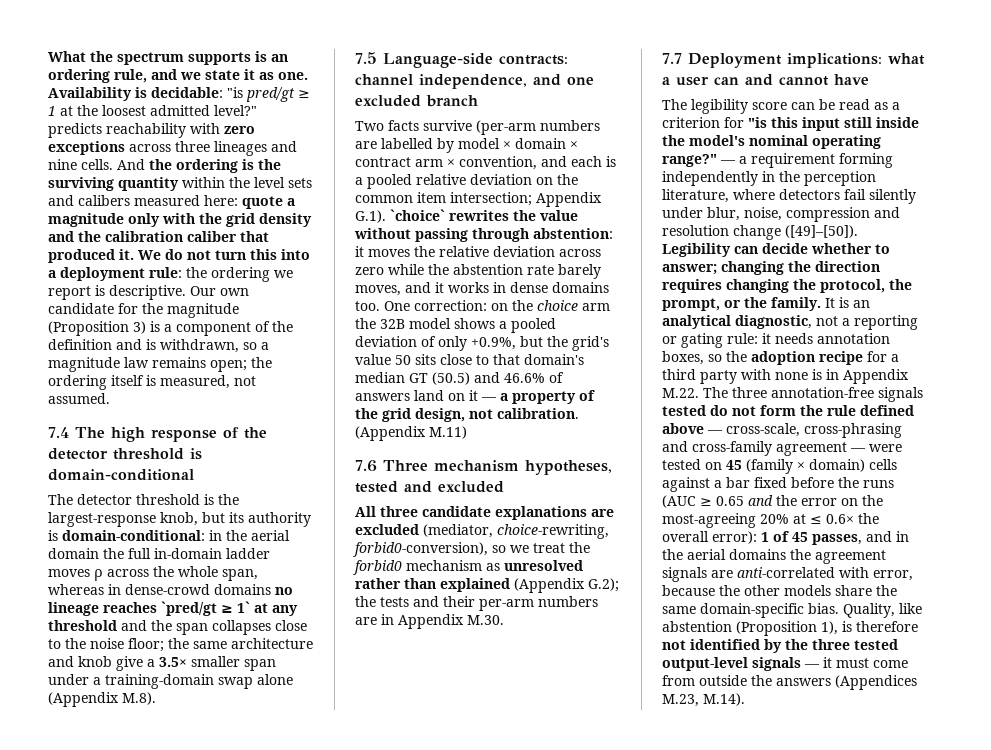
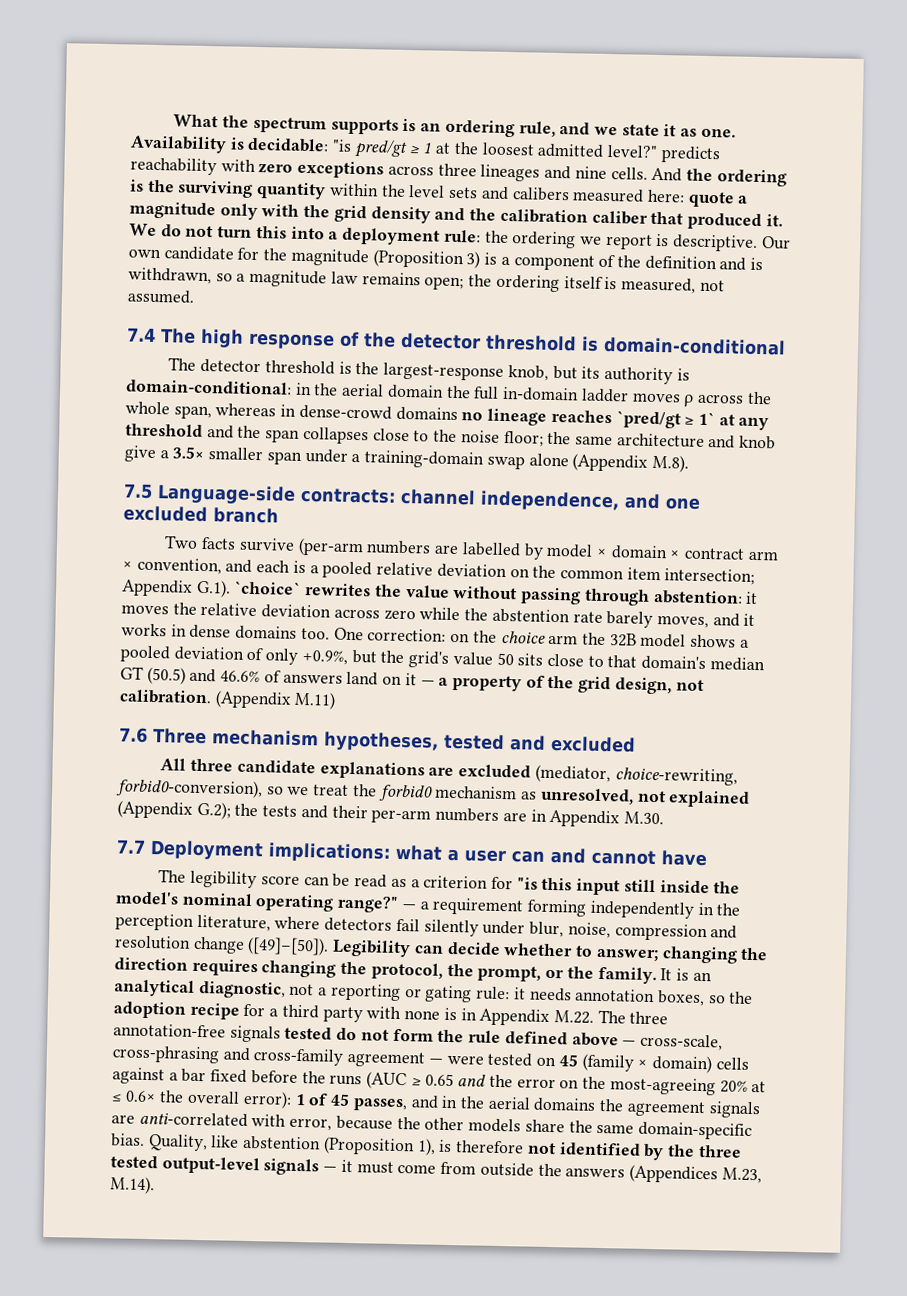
- All three candidate explanations are excluded (mediator, choice-rewriting, forbid0-conversion), so we treat the forbid0 mechanism as unresolved rather than explained (Appendix G.2); the tests and their per-arm numbers are in Appendix M.30.
+ All three candidate explanations are excluded (mediator, choice-rewriting, forbid0-conversion), so we treat the forbid0 mechanism as unresolved, not explained (Appendix G.2); the tests and their per-arm numbers are in Appendix M.30.

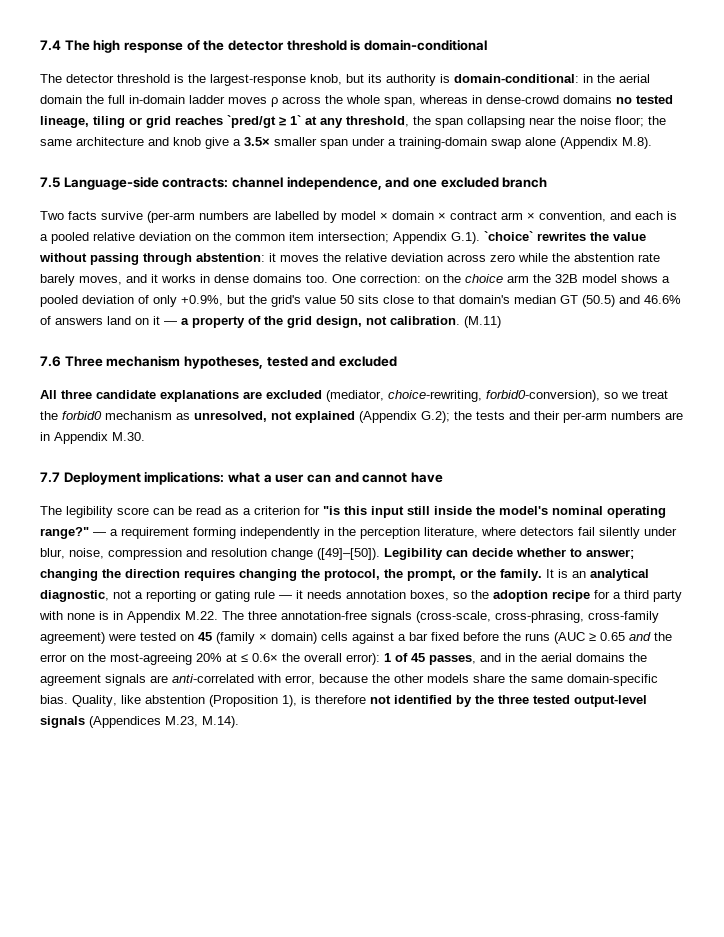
- What the spectrum supports is an ordering rule, and we state it as one. Availability is decidable: "is pred/gt ≥ 1 at the loosest admitted level?" predicts reachability with zero exceptions across three lineages and nine cells. And the ordering is the surviving quantity within the level sets and calibers measured here: quote a magnitude only with the grid density and the calibration caliber that produced it. We do not turn this into a deployment rule: the ordering we report is descriptive. Our own candidate for the magnitude (Proposition 3) is a component of the definition and is withdrawn, so a magnitude law remains open; the ordering itself is measured, not assumed.
- The detector threshold is the largest-response knob, but its authority is domain-conditional: in the aerial domain the full in-domain ladder moves ρ across the whole span, whereas in dense-crowd domains no lineage reaches `pred/gt ≥ 1` at any threshold and the span collapses close to the noise floor; the same architecture and knob give a 3.5× smaller span under a training-domain swap alone (Appendix M.8).
+ The detector threshold is the largest-response knob, but its authority is domain-conditional: in the aerial domain the full in-domain ladder moves ρ across the whole span, whereas in dense-crowd domains no tested lineage, tiling or grid reaches `pred/gt ≥ 1` at any threshold, the span collapsing near the noise floor; the same architecture and knob give a 3.5× smaller span under a training-domain swap alone (Appendix M.8).
- (Appendix M.11)
+ (M.11)
- It is an analytical diagnostic, not a reporting or gating rule: it needs annotation boxes, so the adoption recipe for a third party with none is in Appendix M.22. The three annotation-free signals tested do not form the rule defined above — cross-scale, cross-phrasing and cross-family agreement — were tested on 45 (family × domain) cells against a bar fixed before the runs (AUC ≥ 0.65 and the error on the most-agreeing 20% at ≤ 0.6× the overall error):
+ It is an analytical diagnostic, not a reporting or gating rule — it needs annotation boxes, so the adoption recipe for a third party with none is in Appendix M.22. The three annotation-free signals (cross-scale, cross-phrasing, cross-family agreement) were tested on 45 (family × domain) cells against a bar fixed before the runs (AUC ≥ 0.65 and the error on the most-agreeing 20% at ≤ 0.6× the overall error):
- Quality, like abstention (Proposition 1), is therefore not identified by the three tested output-level signals — it must come from outside the answers (Appendices M.23, M.14).
+ Quality, like abstention (Proposition 1), is therefore not identified by the three tested output-level signals (Appendices M.23, M.14).

